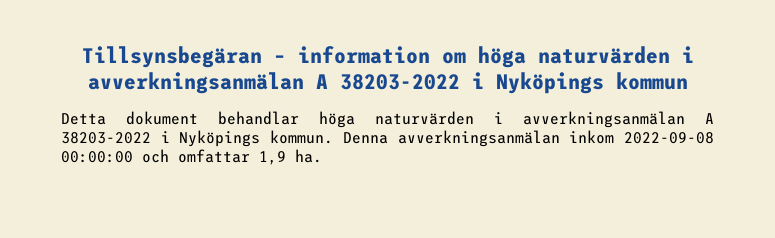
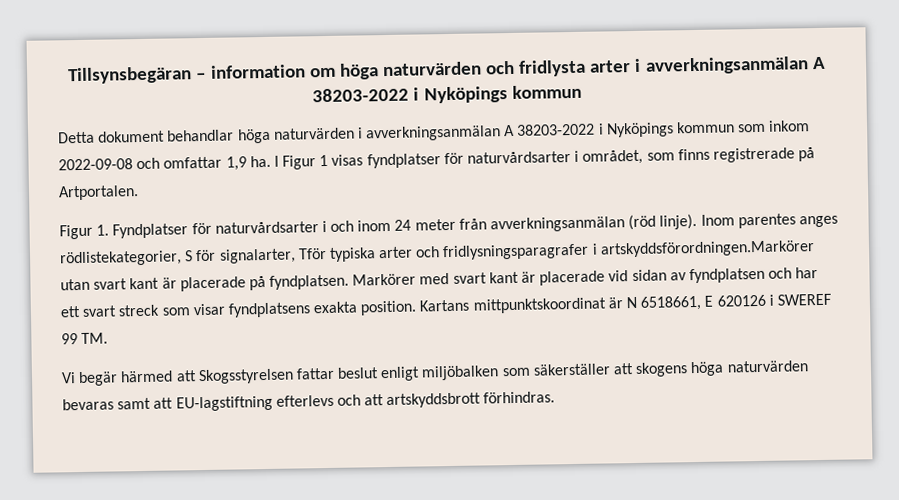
- Tillsynsbegäran – information om höga naturvärden i avverkningsanmälan A 38203-2022 i Nyköpings kommun
+ Tillsynsbegäran – information om höga naturvärden och fridlysta arter i avverkningsanmälan A 38203-2022 i Nyköpings kommun
- Detta dokument behandlar höga naturvärden i avverkningsanmälan A 38203-2022 i Nyköpings kommun. Denna avverkningsanmälan inkom 2022-09-08 00:00:00 och omfattar 1,9 ha.
+ Detta dokument behandlar höga naturvärden i avverkningsanmälan A 38203-2022 i Nyköpings kommun som inkom 2022-09-08 och omfattar 1,9 ha.
+ I Figur 1 visas fyndplatser för naturvårdsarter i området, som finns registrerade på Artportalen.
+ Figur 1. Fyndplatser för naturvårdsarter i och inom 24 meter från avverkningsanmälan (röd linje). Inom parentes anges rödlistekategorier, S för signalarter, Tför typiska arter och fridlysningsparagrafer i artskyddsförordningen.Markörer utan svart kant är placerade på fyndplatsen. Markörer med svart kant är placerade vid sidan av fyndplatsen och har ett svart streck som visar fyndplatsens exakta position. Kartans mittpunktskoordinat är N 6518661, E 620126 i SWEREF 99 TM.
+ Vi begär härmed att Skogsstyrelsen fattar beslut enligt miljöbalken som säkerställer att skogens höga naturvärden bevaras samt att EU-lagstiftning efterlevs och att artskyddsbrott förhindras.

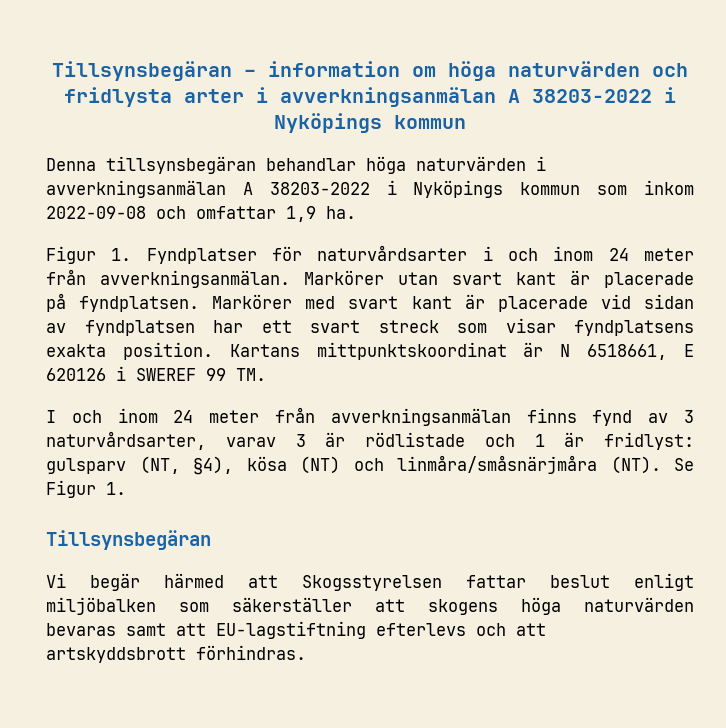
- Detta dokument behandlar höga naturvärden i avverkningsanmälan A 38203-2022 i Nyköpings kommun som inkom 2022-09-08 och omfattar 1,9 ha. I Figur 1 visas fyndplatser för naturvårdsarter i området, som finns registrerade på Artportalen.
+ Denna tillsynsbegäran behandlar höga naturvärden i avverkningsanmälan A 38203-2022 i Nyköpings kommun som inkom 2022-09-08 och omfattar 1,9 ha.
- Figur 1. Fyndplatser för naturvårdsarter i och inom 24 meter från avverkningsanmälan (röd linje). Inom parentes anges rödlistekategorier, S för signalarter, Tför typiska arter och fridlysningsparagrafer i artskyddsförordningen.Markörer utan svart kant är placerade på fyndplatsen.
+ Figur 1. Fyndplatser för naturvårdsarter i och inom 24 meter från avverkningsanmälan. Markörer utan svart kant är placerade på fyndplatsen.
- Markörer med svart kant är placerade vid sidan av fyndplatsen och har ett svart streck som visar fyndplatsens exakta position.
+ Markörer med svart kant är placerade vid sidan av fyndplatsen har ett svart streck som visar fyndplatsens exakta position.
+ I och inom 24 meter från avverkningsanmälan finns fynd av 3 naturvårdsarter, varav 3 är rödlistade och 1 är fridlyst: gulsparv (NT, §4), kösa (NT) och linmåra/småsnärjmåra (NT). Se Figur 1.
+ Tillsynsbegäran

